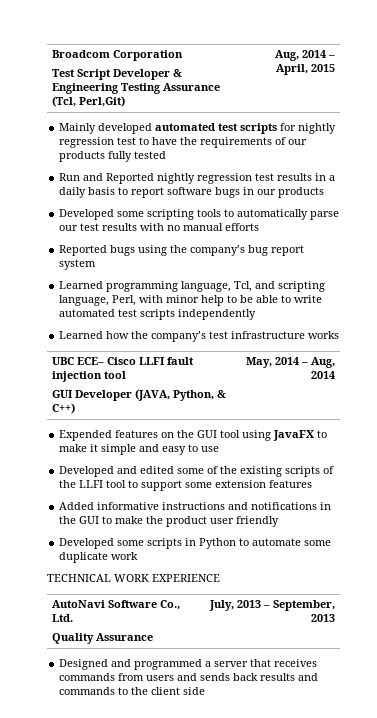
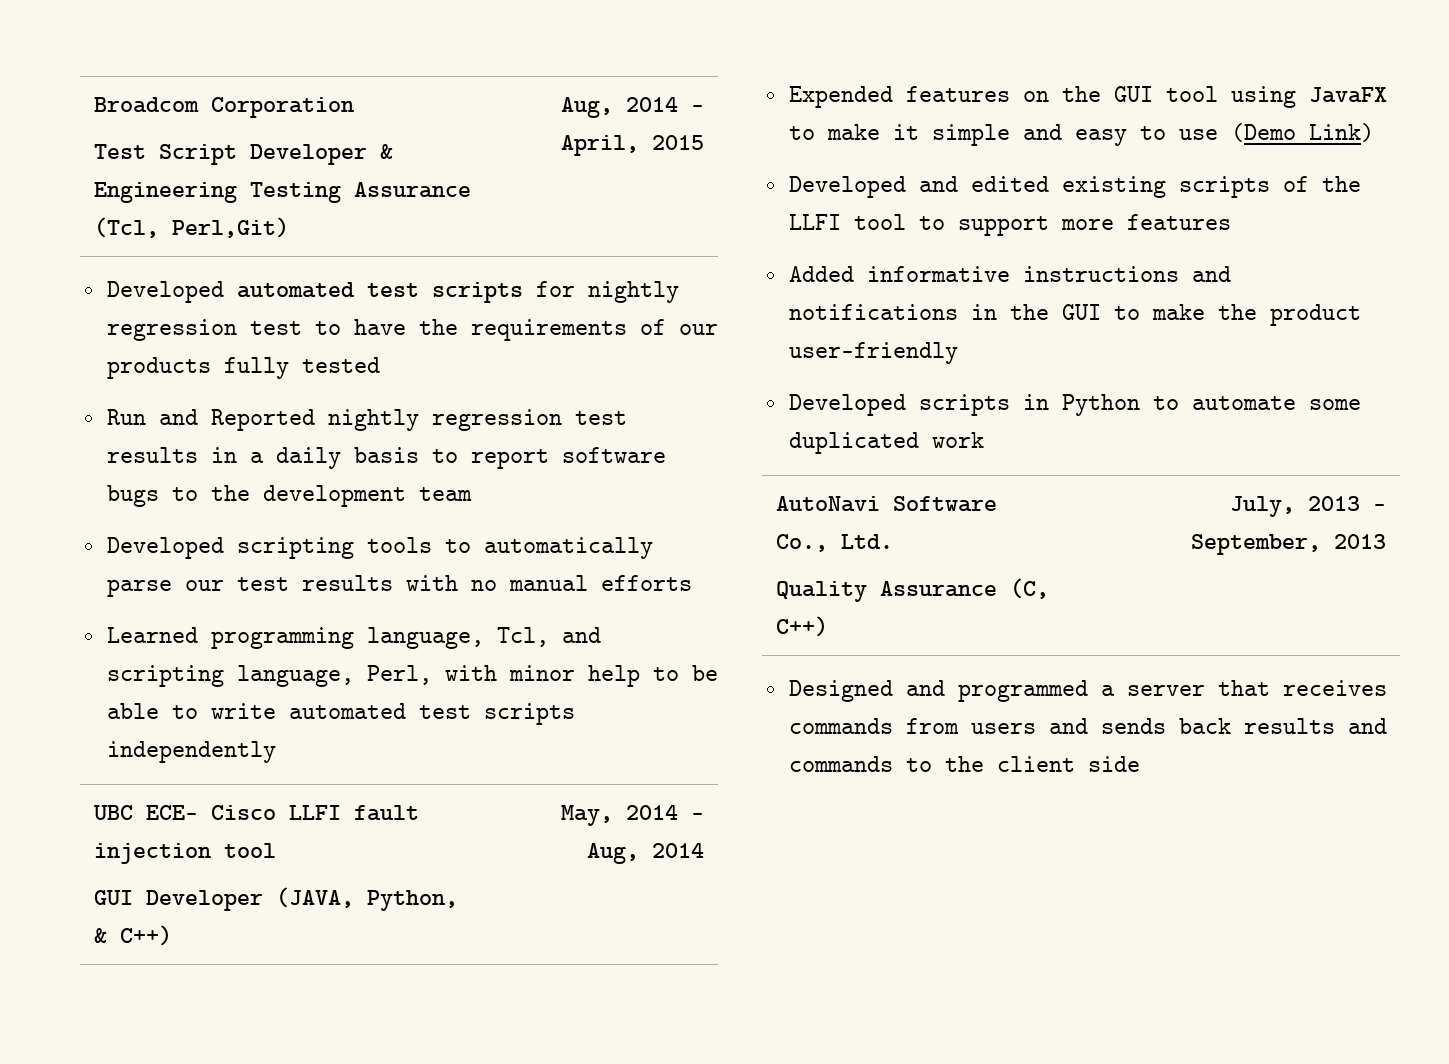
- Mainly developed automated test scripts for nightly regression test to have the requirements of our products fully tested
+ Developed automated test scripts for nightly regression test to have the requirements of our products fully tested
- Run and Reported nightly regression test results in a daily basis to report software bugs in our products
- Developed some scripting tools to automatically parse our test results with no manual efforts
+ Run and Reported nightly regression test results in a daily basis to report software bugs to the development team
+ Developed scripting tools to automatically parse our test results with no manual efforts
- Reported bugs using the company’s bug report system
- Learned how the company’s test infrastructure works
- Expended features on the GUI tool using JavaFX to make it simple and easy to use
+ Expended features on the GUI tool using JavaFX to make it simple and easy to use (Demo Link)
- Developed and edited some of the existing scripts of the LLFI tool to support some extension features
+ Developed and edited existing scripts of the LLFI tool to support more features
- Added informative instructions and notifications in the GUI to make the product user friendly
- Developed some scripts in Python to automate some duplicate work
+ Added informative instructions and notifications in the GUI to make the product user-friendly
+ Developed scripts in Python to automate some duplicated work
- TECHNICAL WORK EXPERIENCE
  AutoNavi Software Co., Ltd.
- Quality Assurance | July, 2013 – September, 2013
+ Quality Assurance (C, C++) | July, 2013 – September, 2013

